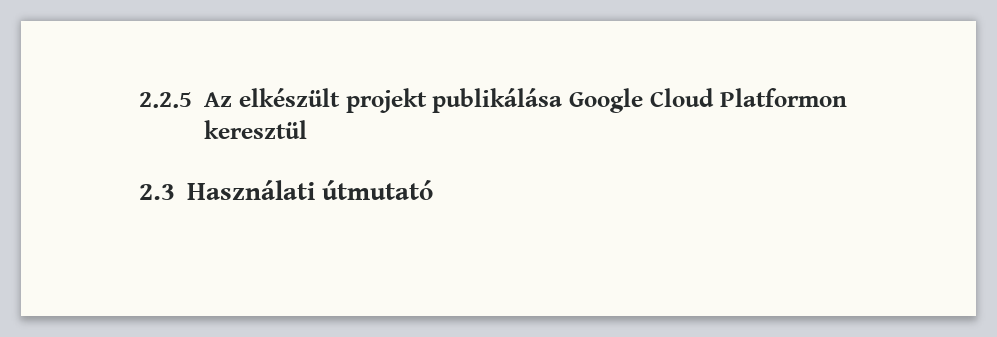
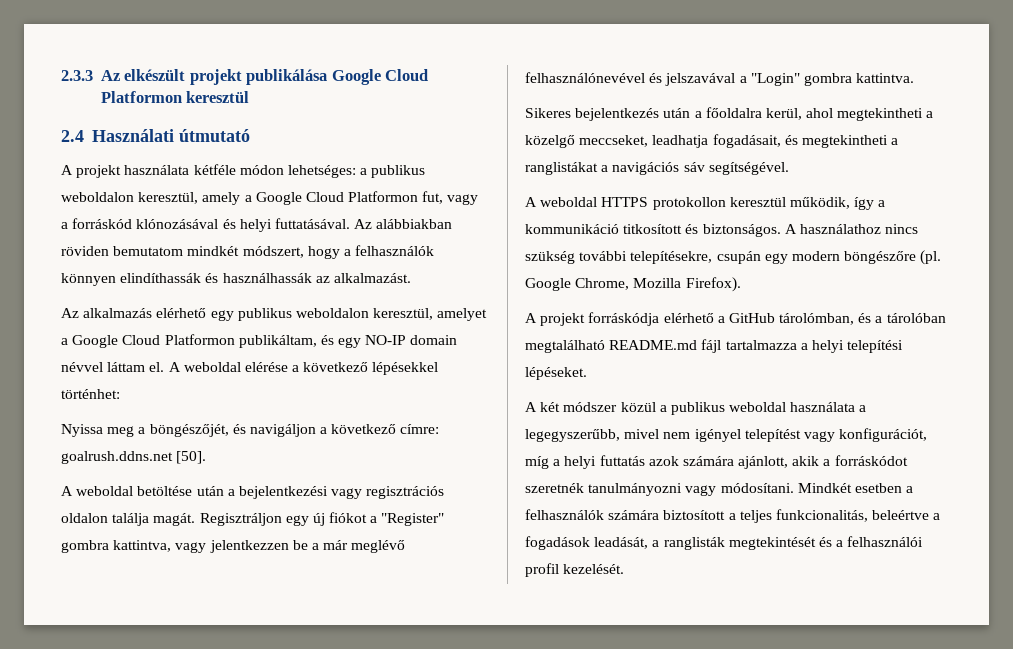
- 2.2.5 Az elkészült projekt publikálása Google Cloud Platformon keresztül
+ 2.3.3 Az elkészült projekt publikálása Google Cloud Platformon keresztül
- 2.3 Használati útmutató
+ 2.4 Használati útmutató
+ A projekt használata kétféle módon lehetséges: a publikus weboldalon keresztül, amely a Google Cloud Platformon fut, vagy a forráskód klónozásával és helyi futtatásával. Az alábbiakban röviden bemutatom mindkét módszert, hogy a felhasználók könnyen elindíthassák és használhassák az alkalmazást.
+ Az alkalmazás elérhető egy publikus weboldalon keresztül, amelyet a Google Cloud Platformon publikáltam, és egy NO-IP domain névvel láttam el. A weboldal elérése a következő lépésekkel történhet:
+ Nyissa meg a böngészőjét, és navigáljon a következő címre: goalrush.ddns.net [50].
+ A weboldal betöltése után a bejelentkezési vagy regisztrációs oldalon találja magát. Regisztráljon egy új fiókot a "Register" gombra kattintva, vagy jelentkezzen be a már meglévő felhasználónevével és jelszavával a "Login" gombra kattintva.
+ Sikeres bejelentkezés után a főoldalra kerül, ahol megtekintheti a közelgő meccseket, leadhatja fogadásait, és megtekintheti a ranglistákat a navigációs sáv segítségével.
+ A weboldal HTTPS protokollon keresztül működik, így a kommunikáció titkosított és biztonságos. A használathoz nincs szükség további telepítésekre, csupán egy modern böngészőre (pl. Google Chrome, Mozilla Firefox).
+ A projekt forráskódja elérhető a GitHub tárolómban, és a tárolóban megtalálható README.md fájl tartalmazza a helyi telepítési lépéseket.
+ A két módszer közül a publikus weboldal használata a legegyszerűbb, mivel nem igényel telepítést vagy konfigurációt, míg a helyi futtatás azok számára ajánlott, akik a forráskódot szeretnék tanulmányozni vagy módosítani. Mindkét esetben a felhasználók számára biztosított a teljes funkcionalitás, beleértve a fogadások leadását, a ranglisták megtekintését és a felhasználói profil kezelését.

